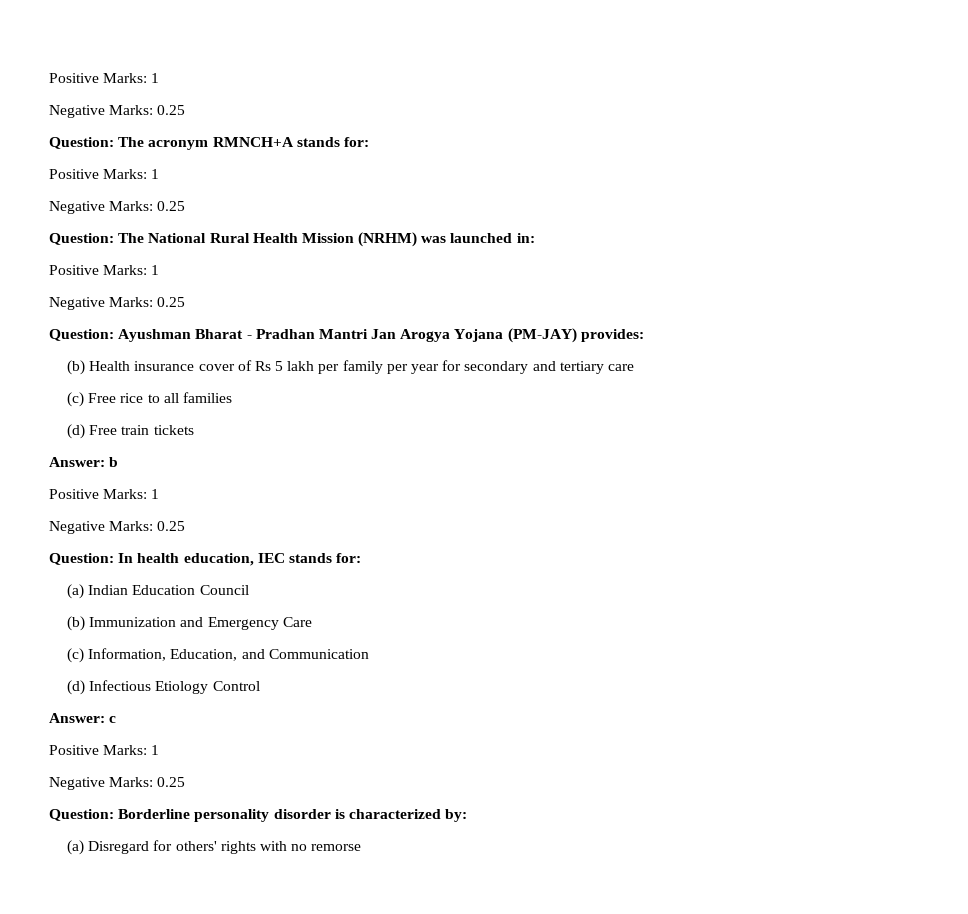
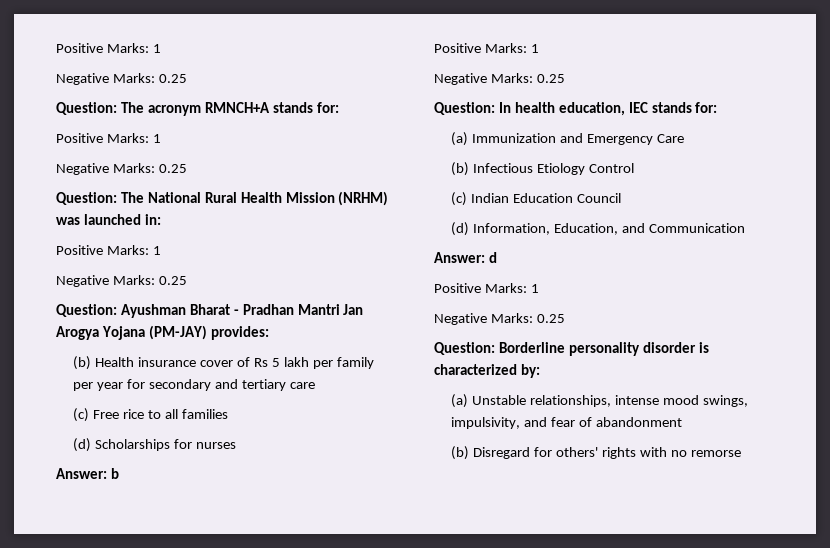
- (d) Free train tickets
+ (d) Scholarships for nurses
- (a) Indian Education Council
- (b) Immunization and Emergency Care
+ (a) Immunization and Emergency Care
- (c) Information, Education, and Communication
+ (b) Infectious Etiology Control
+ (c) Indian Education Council
+ (d) Information, Education, and Communication
- (d) Infectious Etiology Control
- Answer: c
+ Answer: d
- (a) Disregard for others' rights with no remorse
+ (a) Unstable relationships, intense mood swings, impulsivity, and fear of abandonment
+ (b) Disregard for others' rights with no remorse

